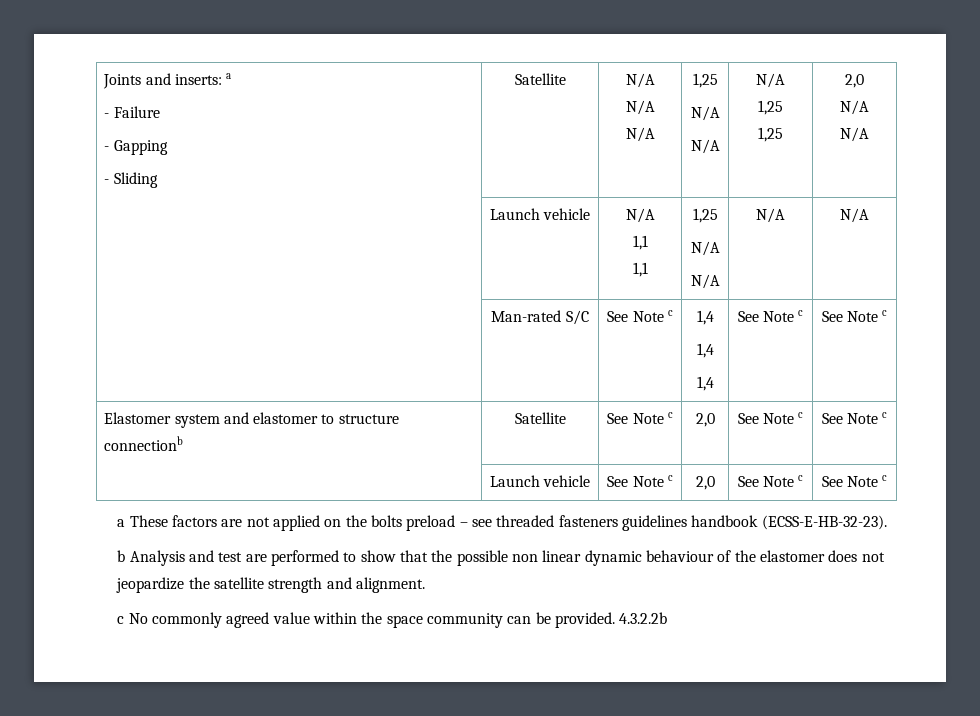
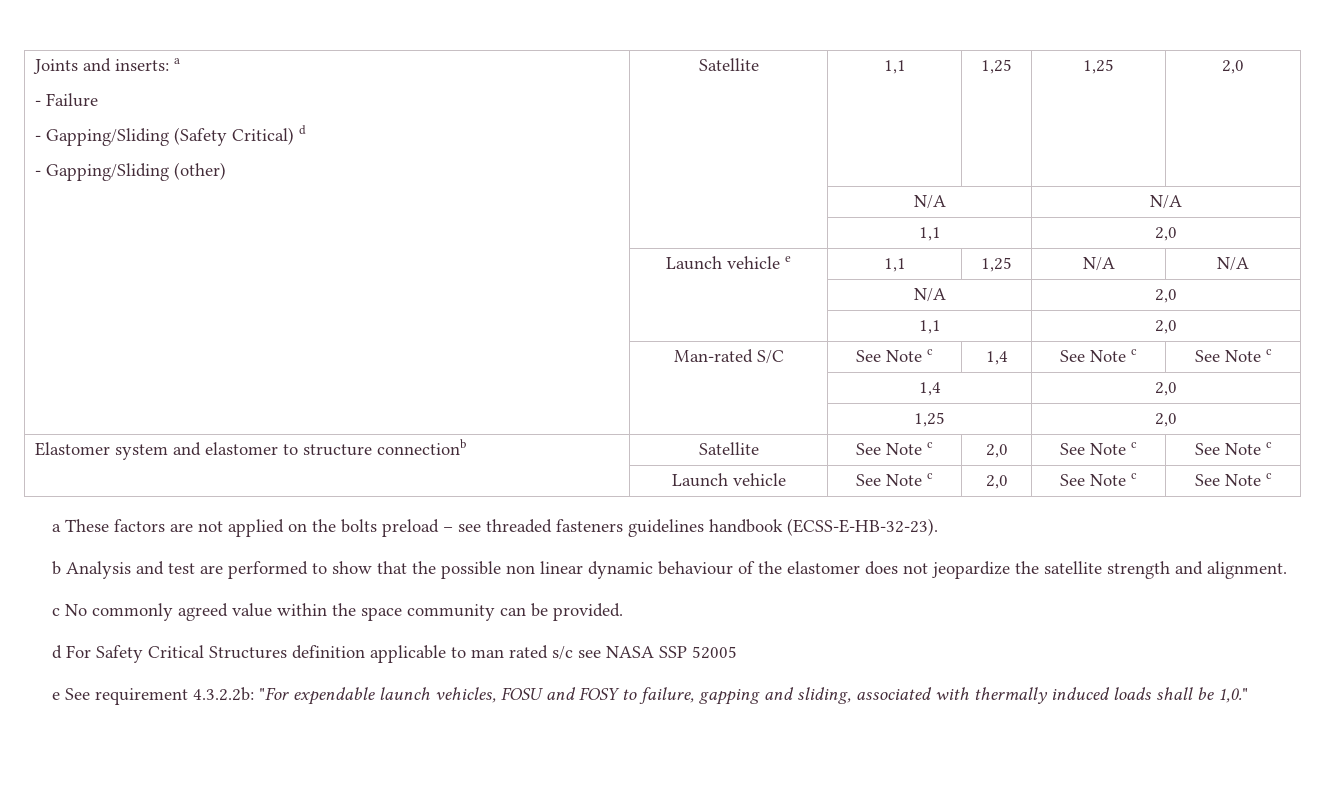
  Joints and inserts: a
  - Failure
- - Gapping
- - Sliding | Satellite | N/A
- N/A
- N/A | 1,25
- N/A
- N/A | N/A
- 1,25
- 1,25 | 2,0
- N/A
- N/A
- | Launch vehicle | N/A
- 1,1
- 1,1 | 1,25
- N/A
- N/A | N/A | N/A
+ - Gapping/Sliding (Safety Critical) d
+ - Gapping/Sliding (other) | Satellite | 1,1 | 1,25 | 1,25 | 2,0
+ | | N/A | N/A
+ | | 1,1 | 2,0
+ | Launch vehicle e | 1,1 | 1,25 | N/A | N/A
+ | | N/A | 2,0
+ | | 1,1 | 2,0
- | Man-rated S/C | See Note c | 1,4
- 1,4
- 1,4 | See Note c | See Note c
+ | Man-rated S/C | See Note c | 1,4 | See Note c | See Note c
+ | | 1,4 | 2,0
+ | | 1,25 | 2,0
- c No commonly agreed value within the space community can be provided. 4.3.2.2b
+ c No commonly agreed value within the space community can be provided.
+ d For Safety Critical Structures definition applicable to man rated s/c see NASA SSP 52005
+ e See requirement 4.3.2.2b: "For expendable launch vehicles, FOSU and FOSY to failure, gapping and sliding, associated with thermally induced loads shall be 1,0."

